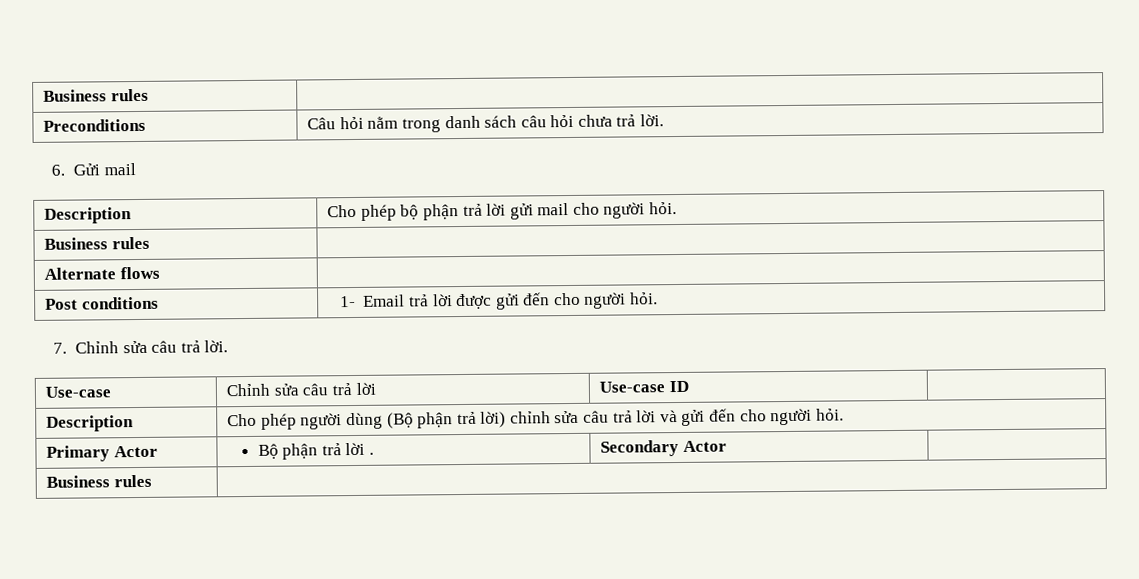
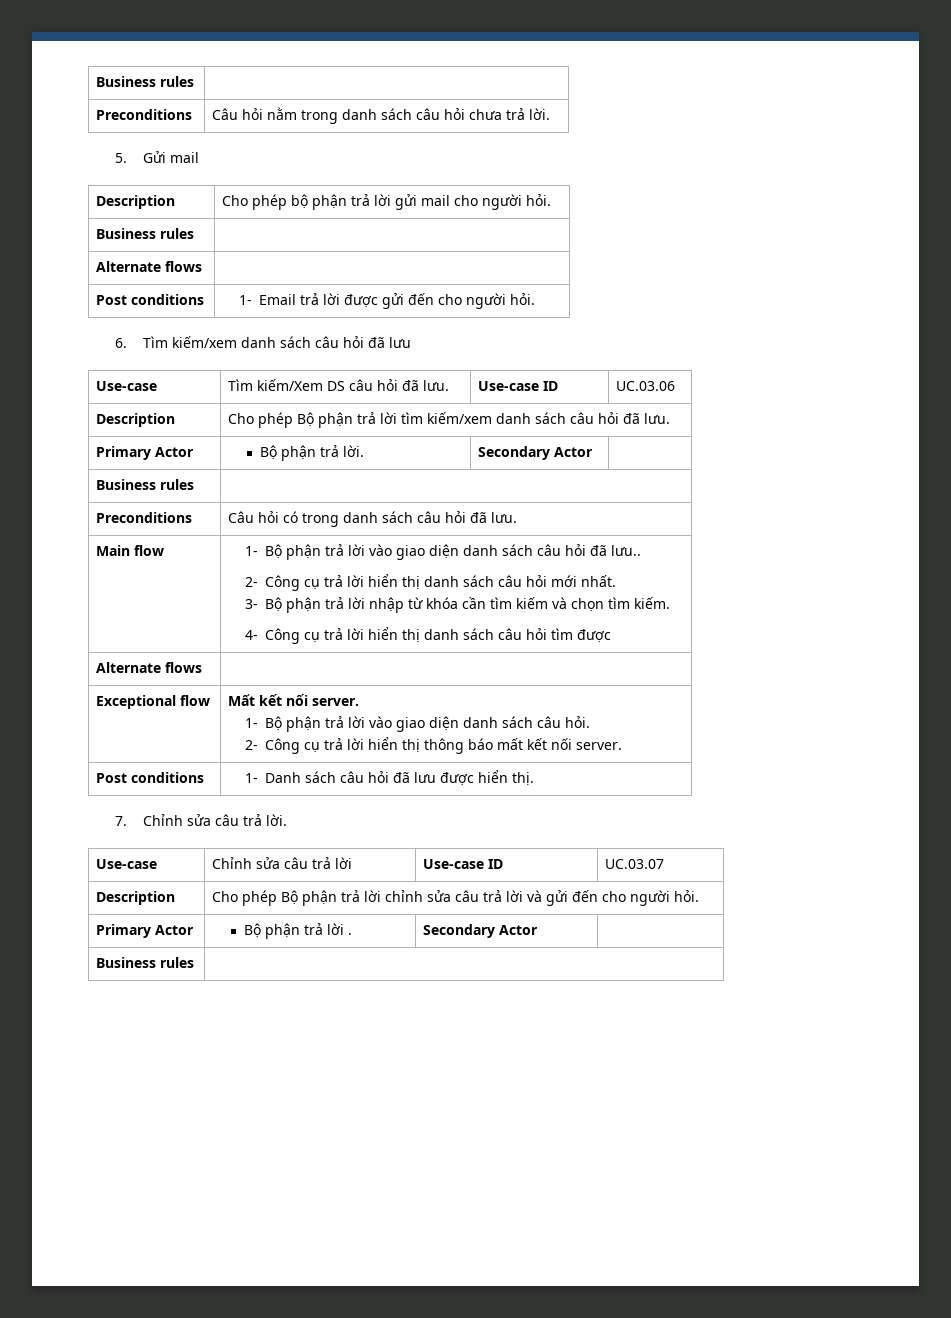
- 6. Gửi mail
+ 5. Gửi mail
+ 6. Tìm kiếm/xem danh sách câu hỏi đã lưu
+ Use-case | Tìm kiếm/Xem DS câu hỏi đã lưu. | Use-case ID | UC.03.06
+ Description | Cho phép Bộ phận trả lời tìm kiếm/xem danh sách câu hỏi đã lưu.
+ Primary Actor | Bộ phận trả lời. | Secondary Actor |
+ Business rules |
+ Preconditions | Câu hỏi có trong danh sách câu hỏi đã lưu.
+ Main flow | 1- Bộ phận trả lời vào giao diện danh sách câu hỏi đã lưu..
+ 2- Công cụ trả lời hiển thị danh sách câu hỏi mới nhất.
+ 3- Bộ phận trả lời nhập từ khóa cần tìm kiếm và chọn tìm kiếm.
+ 4- Công cụ trả lời hiển thị danh sách câu hỏi tìm được
+ Alternate flows |
+ Exceptional flow | Mất kết nối server.
+ 1- Bộ phận trả lời vào giao diện danh sách câu hỏi.
+ 2- Công cụ trả lời hiển thị thông báo mất kết nối server.
+ Post conditions | 1- Danh sách câu hỏi đã lưu được hiển thị.
- Use-case | Chỉnh sửa câu trả lời | Use-case ID |
- Description | Cho phép người dùng (Bộ phận trả lời) chỉnh sửa câu trả lời và gửi đến cho người hỏi.
+ Use-case | Chỉnh sửa câu trả lời | Use-case ID | UC.03.07
+ Description | Cho phép Bộ phận trả lời chỉnh sửa câu trả lời và gửi đến cho người hỏi.

